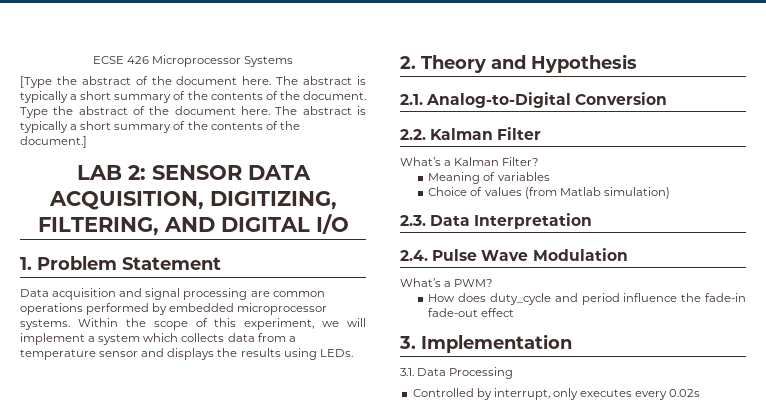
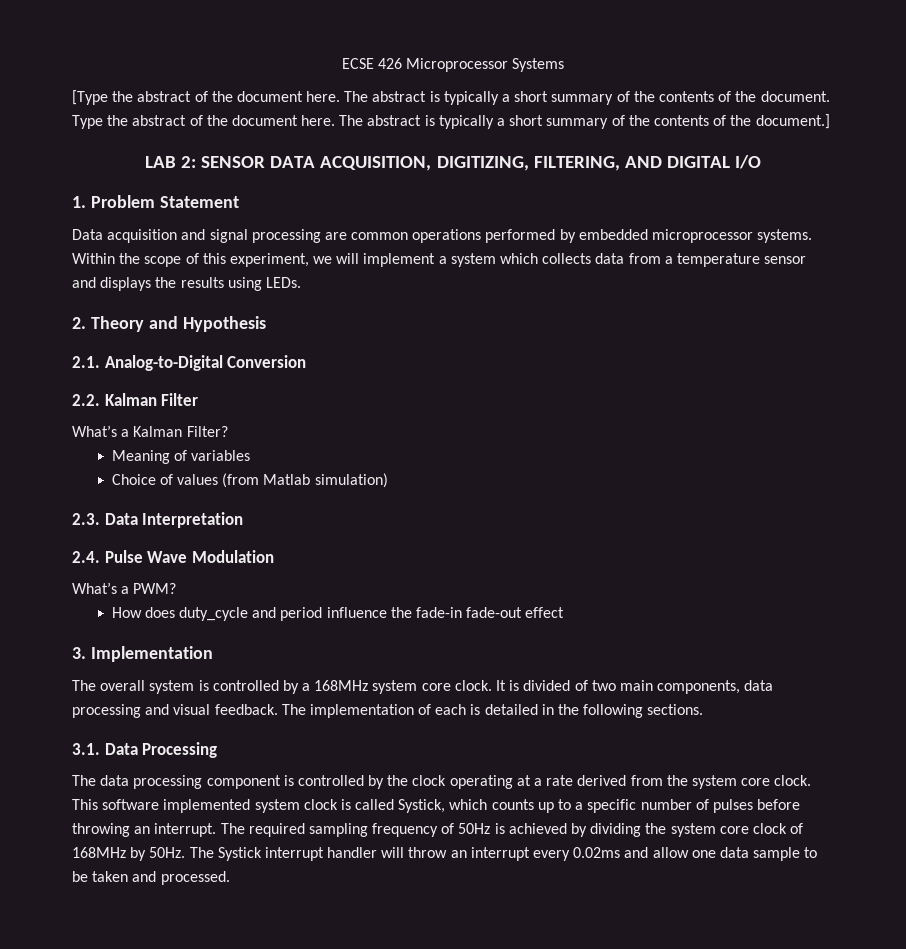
+ The overall system is controlled by a 168MHz system core clock. It is divided of two main components, data processing and visual feedback. The implementation of each is detailed in the following sections.
  3.1. Data Processing
- Controlled by interrupt, only executes every 0.02s
+ The data processing component is controlled by the clock operating at a rate derived from the system core clock. This software implemented system clock is called Systick, which counts up to a specific number of pulses before throwing an interrupt. The required sampling frequency of 50Hz is achieved by dividing the system core clock of 168MHz by 50Hz. The Systick interrupt handler will throw an interrupt every 0.02ms and allow one data sample to be taken and processed.

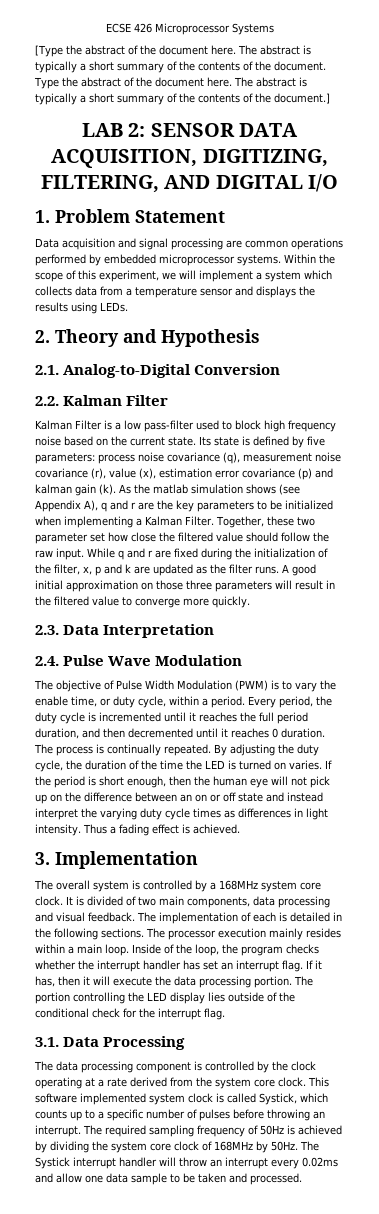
- What’s a Kalman Filter?
- Meaning of variables
- Choice of values (from Matlab simulation)
+ Kalman Filter is a low pass-filter used to block high frequency noise based on the current state. Its state is defined by five parameters: process noise covariance (q), measurement noise covariance (r), value (x), estimation error covariance (p) and kalman gain (k). As the matlab simulation shows (see Appendix A), q and r are the key parameters to be initialized when implementing a Kalman Filter. Together, these two parameter set how close the filtered value should follow the raw input. While q and r are fixed during the initialization of the filter, x, p and k are updated as the filter runs. A good initial approximation on those three parameters will result in the filtered value to converge more quickly.
- What’s a PWM?
- How does duty_cycle and period influence the fade-in fade-out effect
+ The objective of Pulse Width Modulation (PWM) is to vary the enable time, or duty cycle, within a period. Every period, the duty cycle is incremented until it reaches the full period duration, and then decremented until it reaches 0 duration. The process is continually repeated. By adjusting the duty cycle, the duration of the time the LED is turned on varies. If the period is short enough, then the human eye will not pick up on the difference between an on or off state and instead interpret the varying duty cycle times as differences in light intensity. Thus a fading effect is achieved.
+ The processor execution mainly resides within a main loop. Inside of the loop, the program checks whether the interrupt handler has set an interrupt flag. If it has, then it will execute the data processing portion. The portion controlling the LED display lies outside of the conditional check for the interrupt flag.

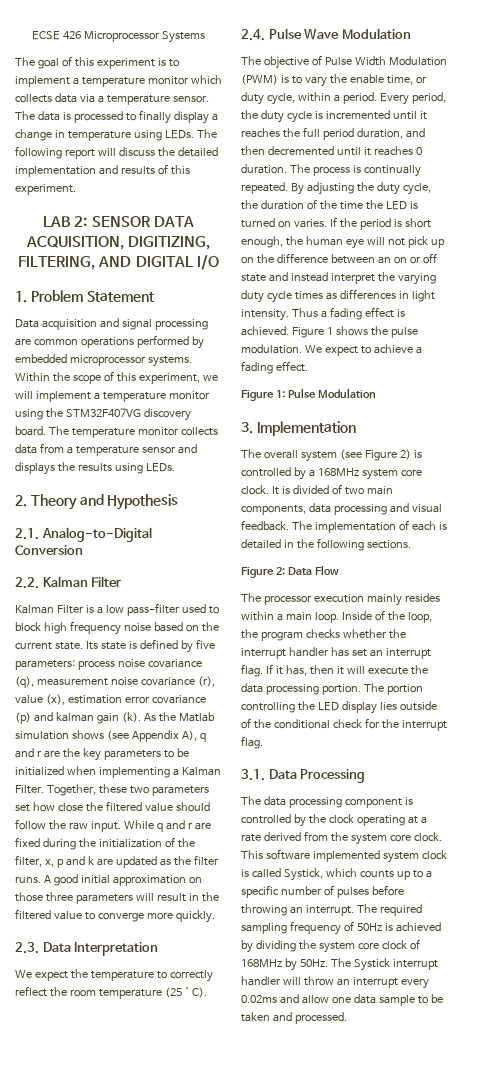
- [Type the abstract of the document here. The abstract is typically a short summary of the contents of the document. Type the abstract of the document here. The abstract is typically a short summary of the contents of the document.]
+ The goal of this experiment is to implement a temperature monitor which collects data via a temperature sensor. The data is processed to finally display a change in temperature using LEDs. The following report will discuss the detailed implementation and results of this experiment.
- Within the scope of this experiment, we will implement a system which collects data from a temperature sensor and displays the results using LEDs.
+ Within the scope of this experiment, we will implement a temperature monitor using the STM32F407VG discovery board. The temperature monitor collects data from a temperature sensor and displays the results using LEDs.
- As the matlab simulation shows (see Appendix A), q and r are the key parameters to be initialized when implementing a Kalman Filter.
+ As the Matlab simulation shows (see Appendix A), q and r are the key parameters to be initialized when implementing a Kalman Filter.
- Together, these two parameter set how close the filtered value should follow the raw input.
+ Together, these two parameters set how close the filtered value should follow the raw input.
+ We expect the temperature to correctly reflect the room temperature (25˚C).
- If the period is short enough, then the human eye will not pick up on the difference between an on or off state and instead interpret the varying duty cycle times as differences in light intensity.
+ If the period is short enough, the human eye will not pick up on the difference between an on or off state and instead interpret the varying duty cycle times as differences in light intensity.
+ Figure 1 shows the pulse modulation. We expect to achieve a fading effect.
+ Figure 1: Pulse Modulation
- The overall system is controlled by a 168MHz system core clock.
+ The overall system (see Figure 2) is controlled by a 168MHz system core clock.
- The implementation of each is detailed in the following sections. The processor execution mainly resides within a main loop.
+ The implementation of each is detailed in the following sections.
+ Figure 2: Data Flow
+ The processor execution mainly resides within a main loop.

